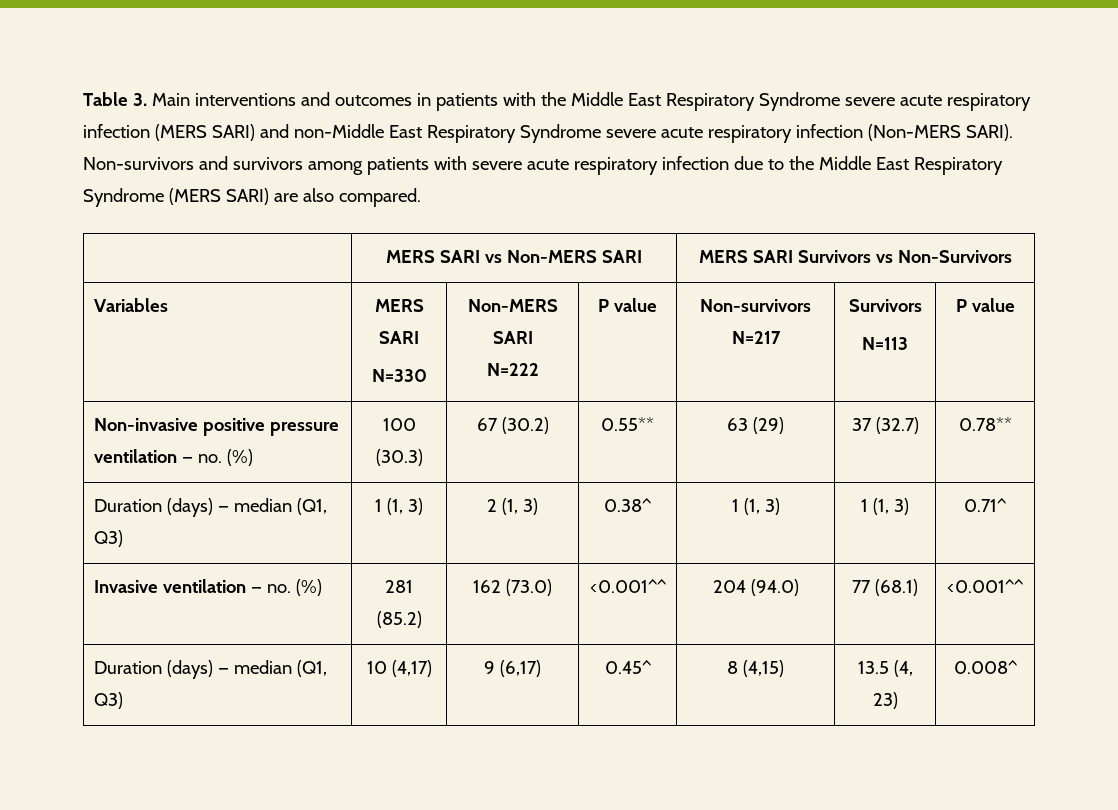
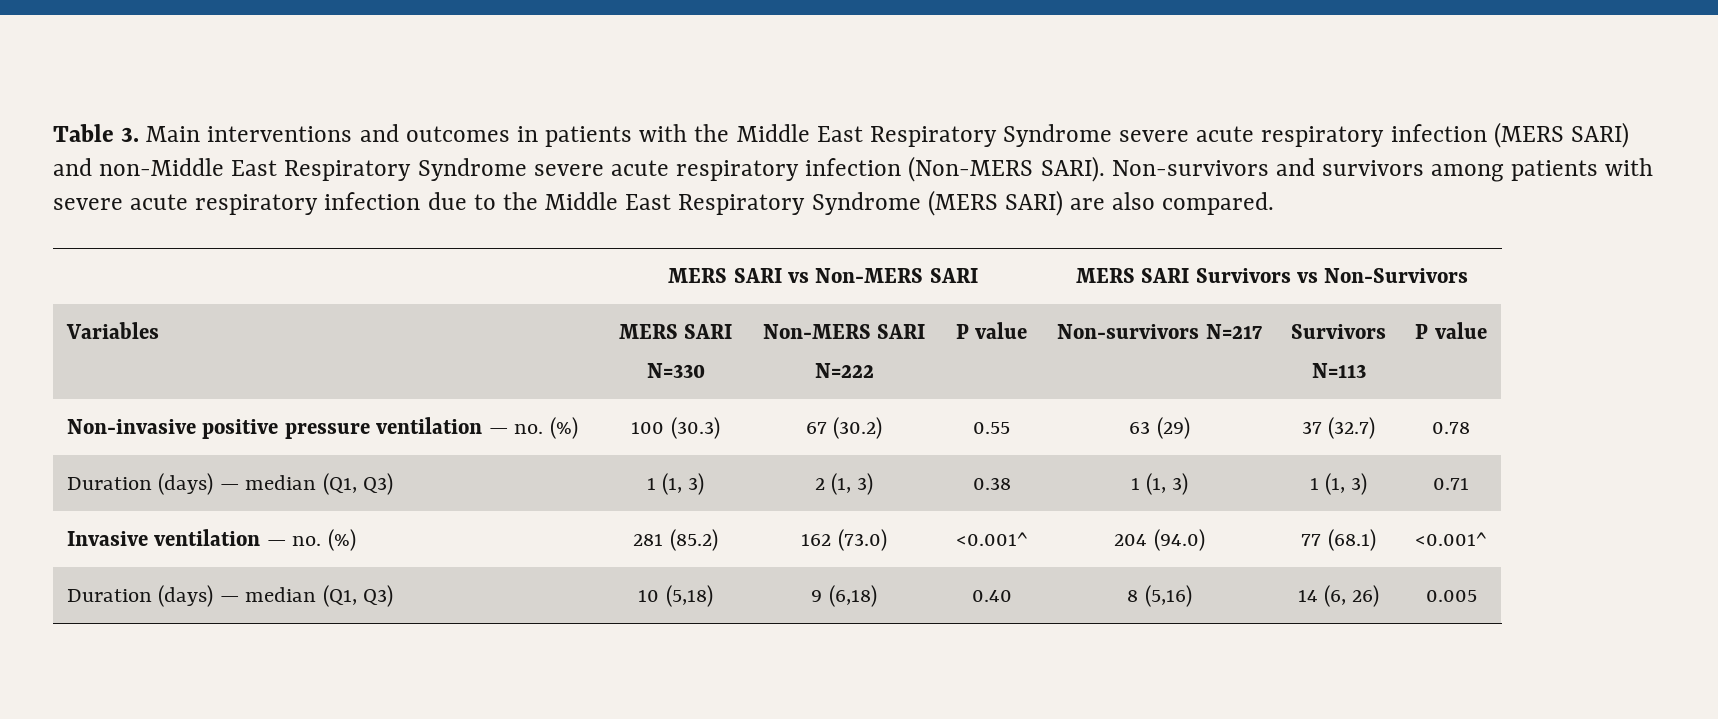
- Non-invasive positive pressure ventilation — no. (%) | 100 (30.3) | 67 (30.2) | 0.55** | 63 (29) | 37 (32.7) | 0.78**
+ Non-invasive positive pressure ventilation — no. (%) | 100 (30.3) | 67 (30.2) | 0.55 | 63 (29) | 37 (32.7) | 0.78
- Duration (days) — median (Q1, Q3) | 1 (1, 3) | 2 (1, 3) | 0.38^ | 1 (1, 3) | 1 (1, 3) | 0.71^
+ Duration (days) — median (Q1, Q3) | 1 (1, 3) | 2 (1, 3) | 0.38 | 1 (1, 3) | 1 (1, 3) | 0.71
- Invasive ventilation — no. (%) | 281 (85.2) | 162 (73.0) | <0.001^^ | 204 (94.0) | 77 (68.1) | <0.001^^
+ Invasive ventilation — no. (%) | 281 (85.2) | 162 (73.0) | <0.001^ | 204 (94.0) | 77 (68.1) | <0.001^
- Duration (days) — median (Q1, Q3) | 10 (4,17) | 9 (6,17) | 0.45^ | 8 (4,15) | 13.5 (4, 23) | 0.008^
+ Duration (days) — median (Q1, Q3) | 10 (5,18) | 9 (6,18) | 0.40 | 8 (5,16) | 14 (6, 26) | 0.005

